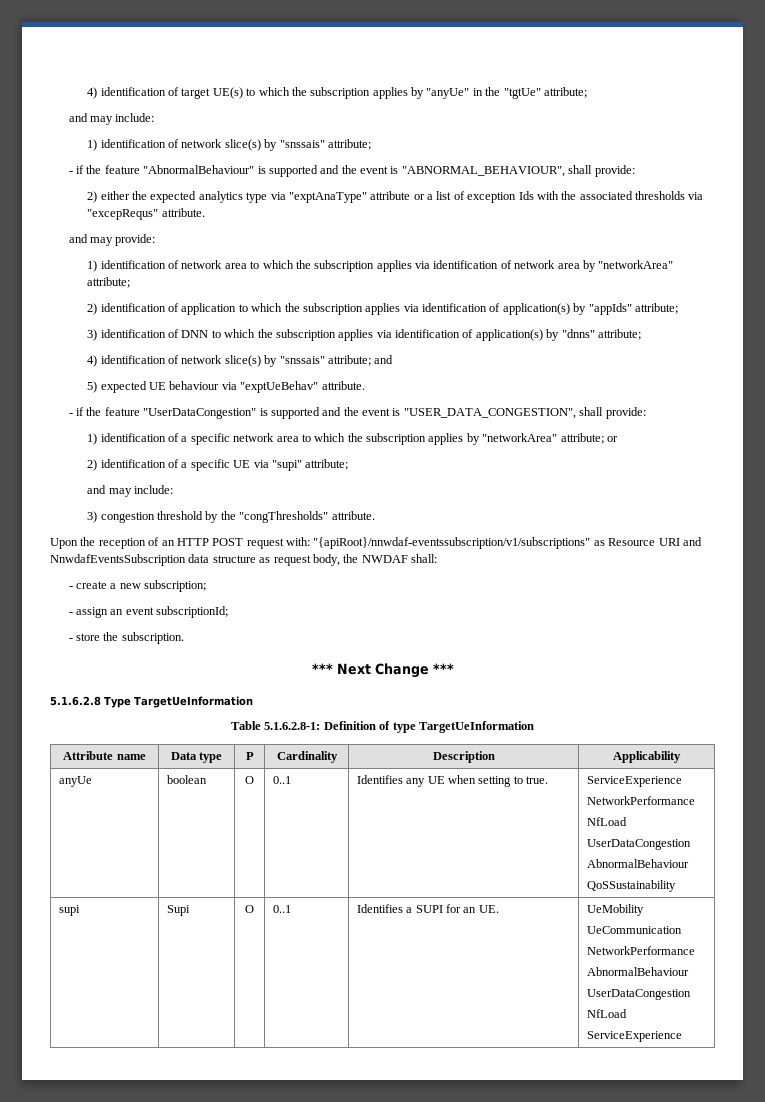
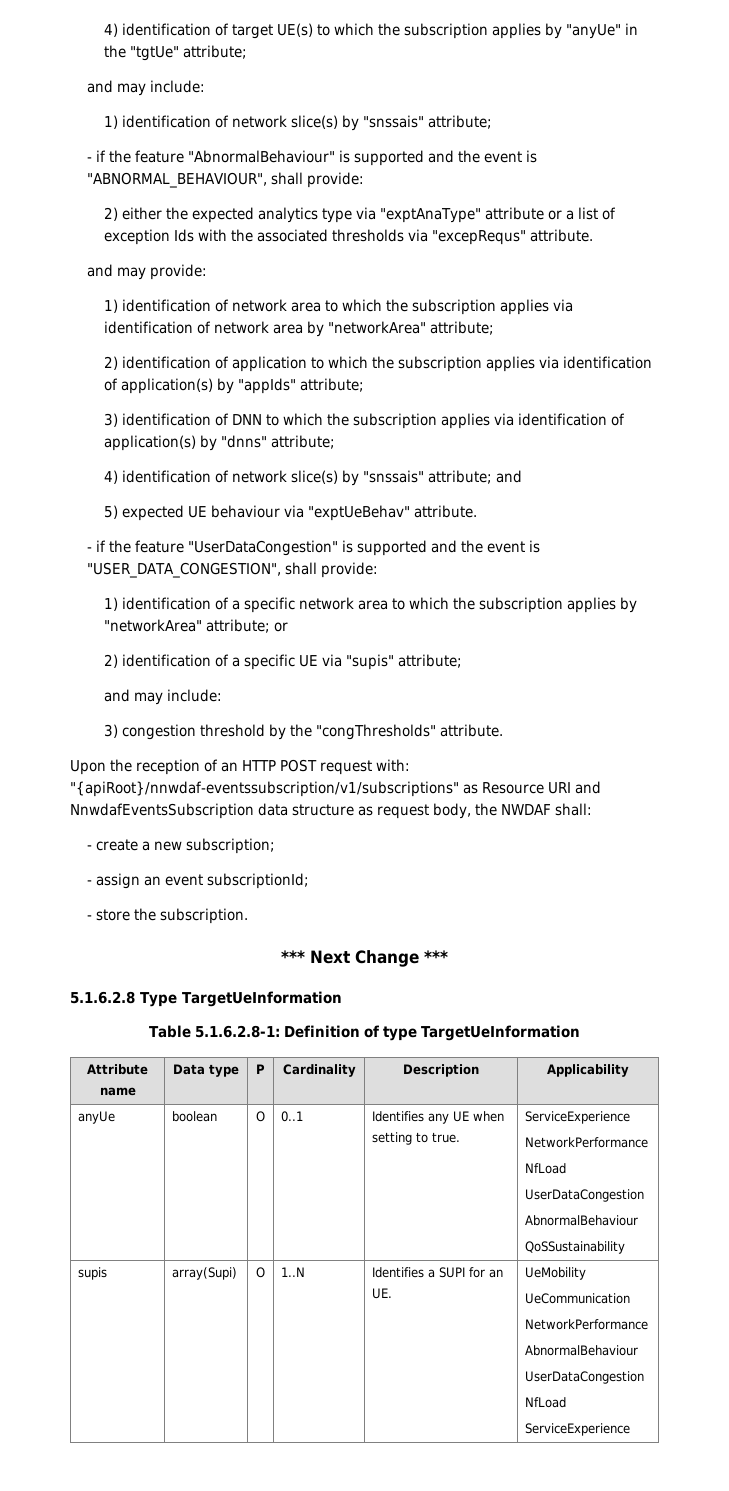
- 2) identification of a specific UE via "supi" attribute;
+ 2) identification of a specific UE via "supis" attribute;
- supi | Supi | O | 0..1 | Identifies a SUPI for an UE. | UeMobility
+ supis | array(Supi) | O | 1..N | Identifies a SUPI for an UE. | UeMobility

